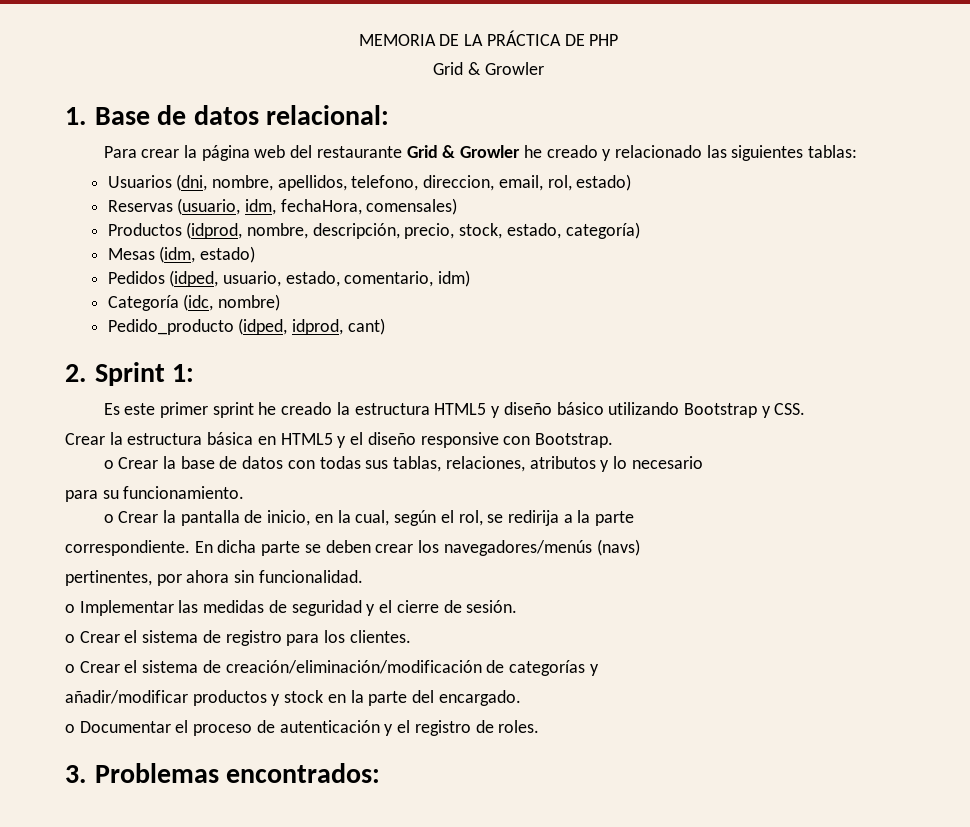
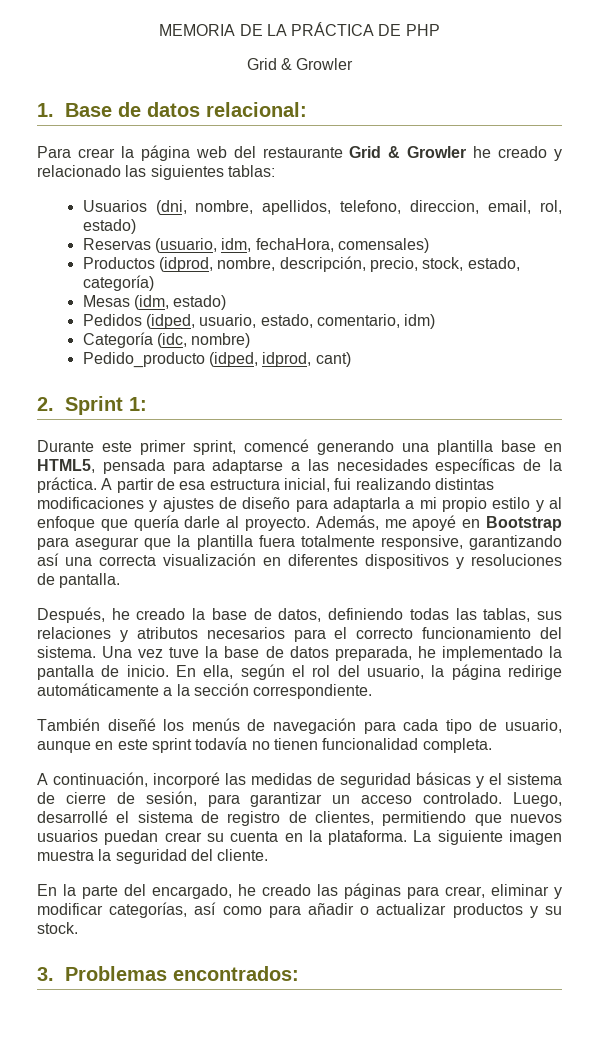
- Es este primer sprint he creado la estructura HTML5 y diseño básico utilizando Bootstrap y CSS.
- Crear la estructura básica en HTML5 y el diseño responsive con Bootstrap.
- o Crear la base de datos con todas sus tablas, relaciones, atributos y lo necesario
- para su funcionamiento.
- o Crear la pantalla de inicio, en la cual, según el rol, se redirija a la parte
- correspondiente. En dicha parte se deben crear los navegadores/menús (navs)
- pertinentes, por ahora sin funcionalidad.
- o Implementar las medidas de seguridad y el cierre de sesión.
- o Crear el sistema de registro para los clientes.
- o Crear el sistema de creación/eliminación/modificación de categorías y
- añadir/modificar productos y stock en la parte del encargado.
- o Documentar el proceso de autenticación y el registro de roles.
+ Durante este primer sprint, comencé generando una plantilla base en HTML5, pensada para adaptarse a las necesidades específicas de la práctica. A partir de esa estructura inicial, fui realizando distintas modificaciones y ajustes de diseño para adaptarla a mi propio estilo y al enfoque que quería darle al proyecto. Además, me apoyé en Bootstrap para asegurar que la plantilla fuera totalmente responsive, garantizando así una correcta visualización en diferentes dispositivos y resoluciones de pantalla.
+ Después, he creado la base de datos, definiendo todas las tablas, sus relaciones y atributos necesarios para el correcto funcionamiento del sistema. Una vez tuve la base de datos preparada, he implementado la pantalla de inicio. En ella, según el rol del usuario, la página redirige automáticamente a la sección correspondiente.
+ También diseñé los menús de navegación para cada tipo de usuario, aunque en este sprint todavía no tienen funcionalidad completa.
+ A continuación, incorporé las medidas de seguridad básicas y el sistema de cierre de sesión, para garantizar un acceso controlado. Luego, desarrollé el sistema de registro de clientes, permitiendo que nuevos usuarios puedan crear su cuenta en la plataforma. La siguiente imagen muestra la seguridad del cliente.
+ En la parte del encargado, he creado las páginas para crear, eliminar y modificar categorías, así como para añadir o actualizar productos y su stock.

